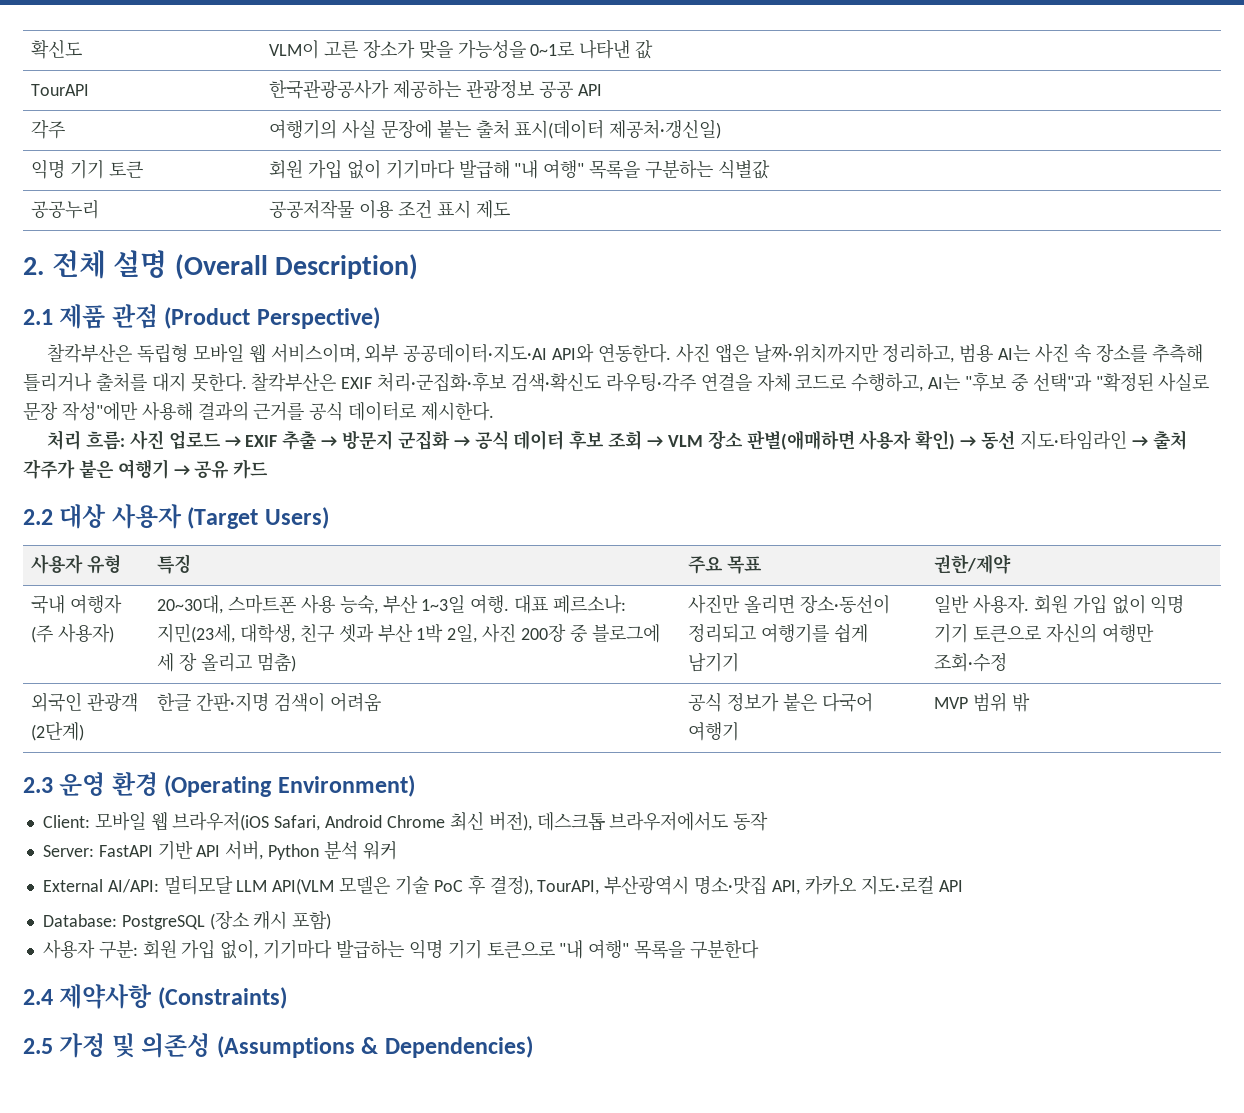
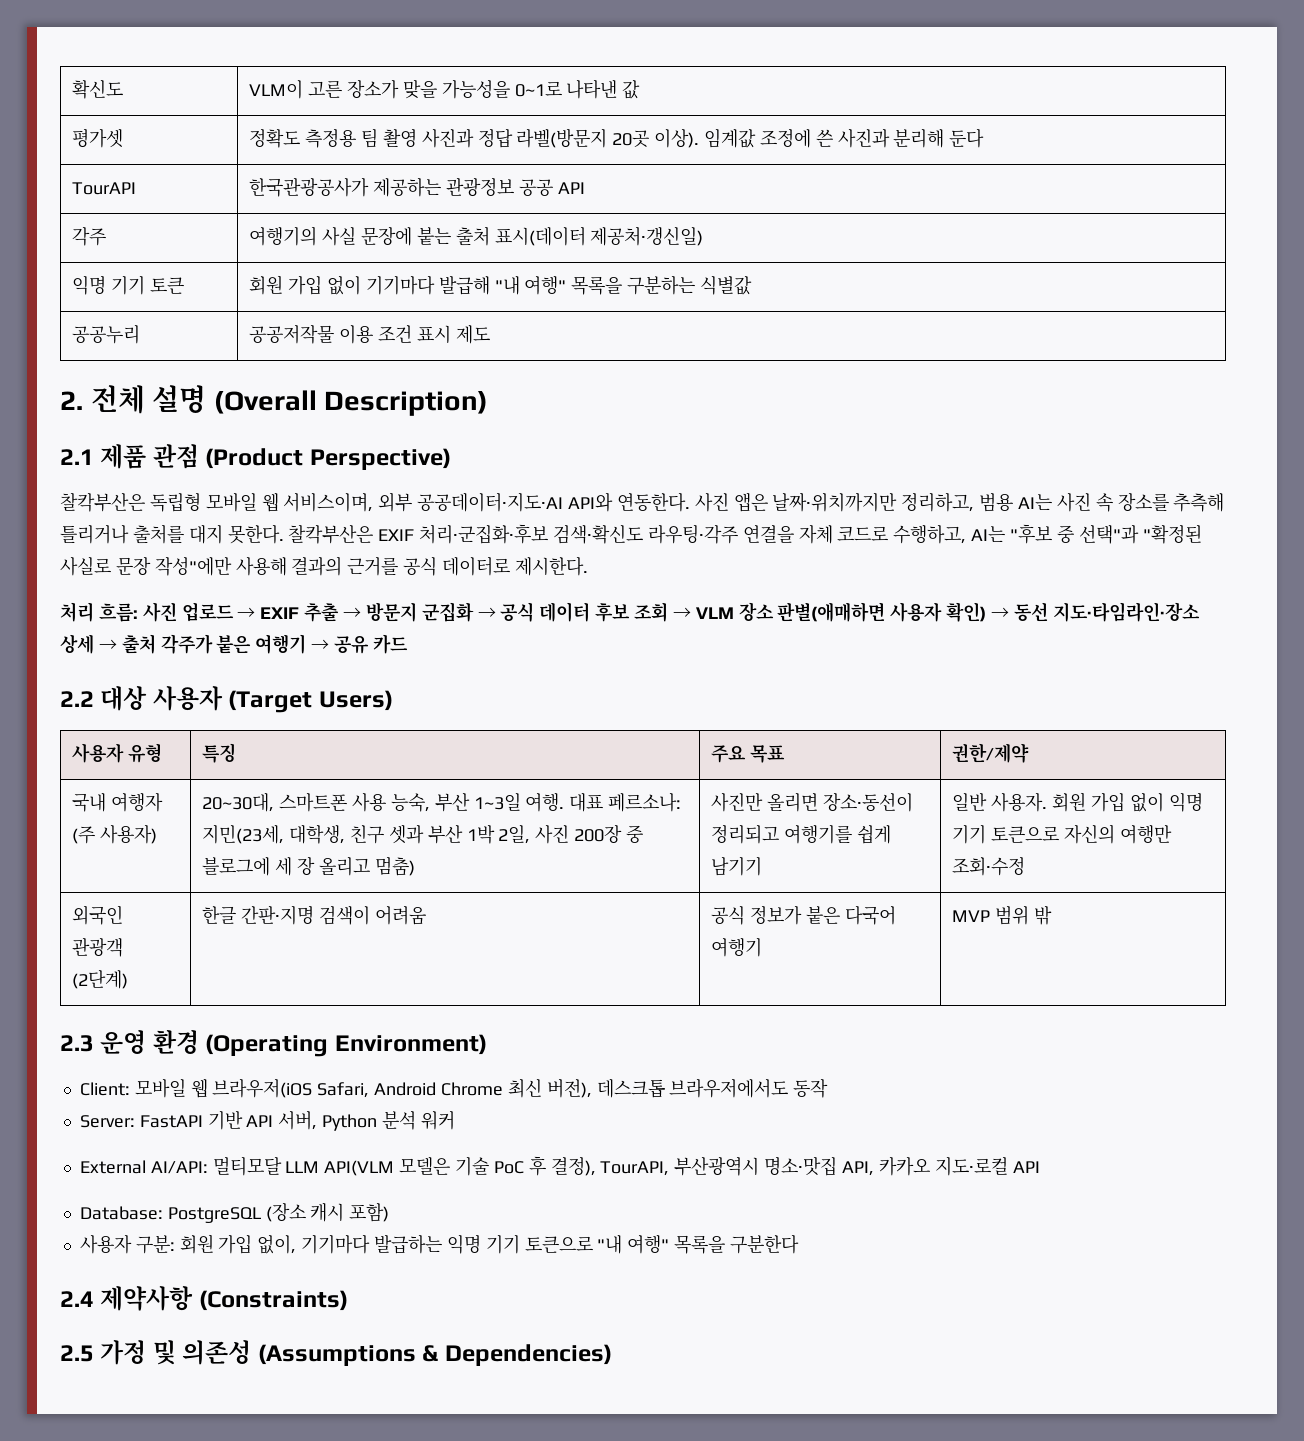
+ 평가셋 | 정확도 측정용 팀 촬영 사진과 정답 라벨(방문지 20곳 이상). 임계값 조정에 쓴 사진과 분리해 둔다
- 처리 흐름: 사진 업로드 → EXIF 추출 → 방문지 군집화 → 공식 데이터 후보 조회 → VLM 장소 판별(애매하면 사용자 확인) → 동선 지도·타임라인 → 출처 각주가 붙은 여행기 → 공유 카드
+ 처리 흐름: 사진 업로드 → EXIF 추출 → 방문지 군집화 → 공식 데이터 후보 조회 → VLM 장소 판별(애매하면 사용자 확인) → 동선 지도·타임라인·장소 상세 → 출처 각주가 붙은 여행기 → 공유 카드

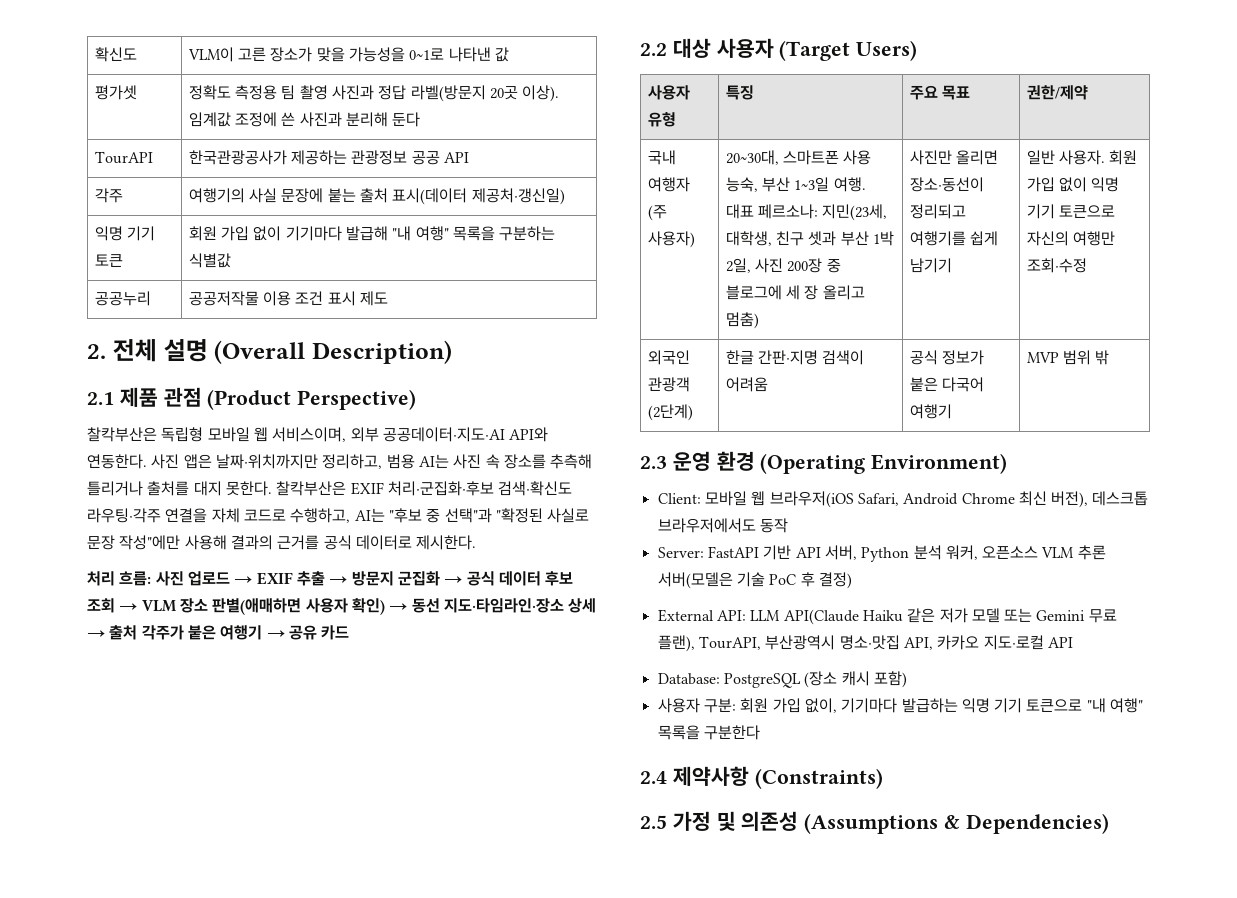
- Server: FastAPI 기반 API 서버, Python 분석 워커
- External AI/API: 멀티모달 LLM API(VLM 모델은 기술 PoC 후 결정), TourAPI, 부산광역시 명소·맛집 API, 카카오 지도·로컬 API
+ Server: FastAPI 기반 API 서버, Python 분석 워커, 오픈소스 VLM 추론 서버(모델은 기술 PoC 후 결정)
+ External API: LLM API(Claude Haiku 같은 저가 모델 또는 Gemini 무료 플랜), TourAPI, 부산광역시 명소·맛집 API, 카카오 지도·로컬 API

